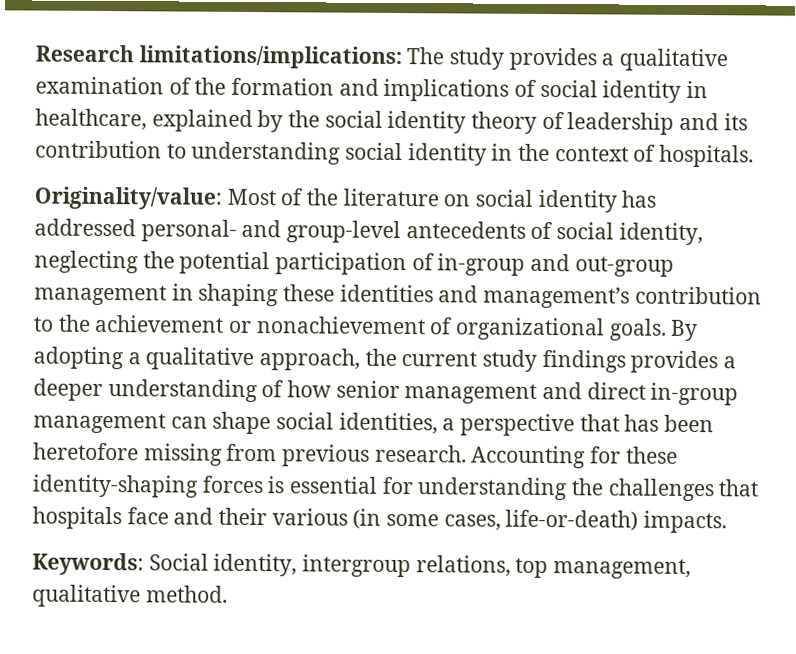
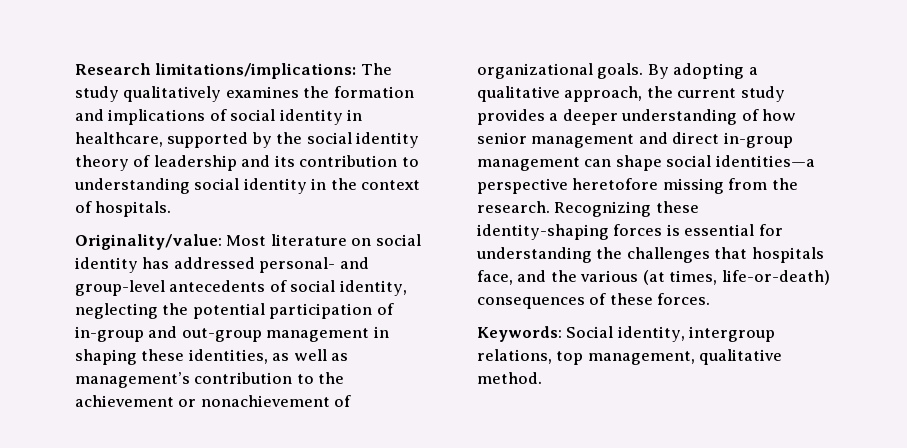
- Research limitations/implications: The study provides a qualitative examination of the formation and implications of social identity in healthcare, explained by the social identity theory of leadership and its contribution to understanding social identity in the context of hospitals.
+ Research limitations/implications: The study qualitatively examines the formation and implications of social identity in healthcare, supported by the social identity theory of leadership and its contribution to understanding social identity in the context of hospitals.
- Originality/value: Most of the literature on social identity has addressed personal- and group-level antecedents of social identity, neglecting the potential participation of in-group and out-group management in shaping these identities and management’s contribution to the achievement or nonachievement of organizational goals.
+ Originality/value: Most literature on social identity has addressed personal- and group-level antecedents of social identity, neglecting the potential participation of in-group and out-group management in shaping these identities, as well as management’s contribution to the achievement or nonachievement of organizational goals.
- By adopting a qualitative approach, the current study findings provides a deeper understanding of how senior management and direct in-group management can shape social identities, a perspective that has been heretofore missing from previous research. Accounting for these identity-shaping forces is essential for understanding the challenges that hospitals face and their various (in some cases, life-or-death) impacts.
+ By adopting a qualitative approach, the current study provides a deeper understanding of how senior management and direct in-group management can shape social identities—a perspective heretofore missing from the research. Recognizing these identity-shaping forces is essential for understanding the challenges that hospitals face, and the various (at times, life-or-death) consequences of these forces.

